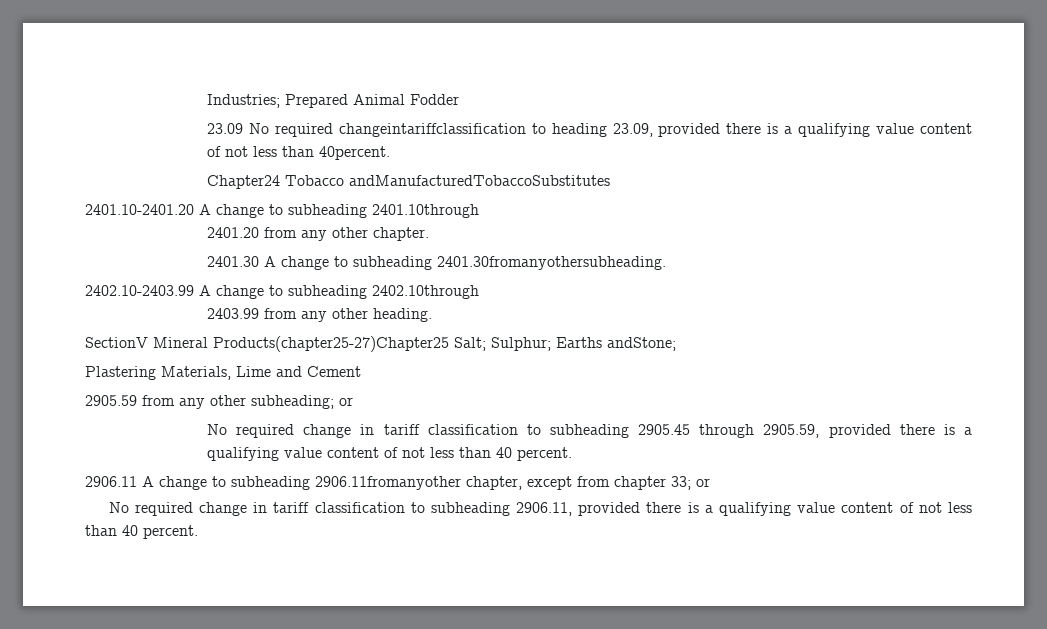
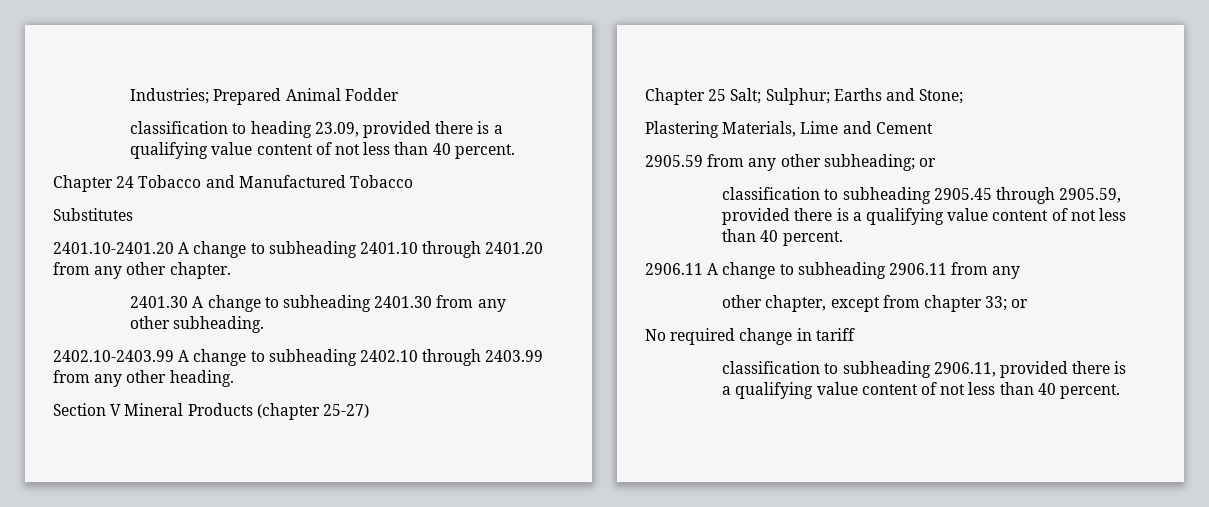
- 23.09 No required changeintariffclassification to heading 23.09, provided there is a qualifying value content of not less than 40percent.
- Chapter24 Tobacco andManufacturedTobaccoSubstitutes
+ classification to heading 23.09, provided there is a qualifying value content of not less than 40 percent.
+ Chapter 24 Tobacco and Manufactured Tobacco
+ Substitutes
- 2401.10-2401.20 A change to subheading 2401.10through
- 2401.20 from any other chapter.
+ 2401.10-2401.20 A change to subheading 2401.10 through 2401.20 from any other chapter.
- 2401.30 A change to subheading 2401.30fromanyothersubheading.
+ 2401.30 A change to subheading 2401.30 from any other subheading.
- 2402.10-2403.99 A change to subheading 2402.10through
- 2403.99 from any other heading.
+ 2402.10-2403.99 A change to subheading 2402.10 through 2403.99 from any other heading.
- SectionV Mineral Products(chapter25-27)Chapter25 Salt; Sulphur; Earths andStone;
+ Section V Mineral Products (chapter 25-27)
+ Chapter 25 Salt; Sulphur; Earths and Stone;
- No required change in tariff classification to subheading 2905.45 through 2905.59, provided there is a qualifying value content of not less than 40 percent.
+ classification to subheading 2905.45 through 2905.59, provided there is a qualifying value content of not less than 40 percent.
- 2906.11 A change to subheading 2906.11fromanyother chapter, except from chapter 33; or
+ 2906.11 A change to subheading 2906.11 from any
+ other chapter, except from chapter 33; or
- No required change in tariff classification to subheading 2906.11, provided there is a qualifying value content of not less than 40 percent.
+ No required change in tariff
+ classification to subheading 2906.11, provided there is a qualifying value content of not less than 40 percent.

